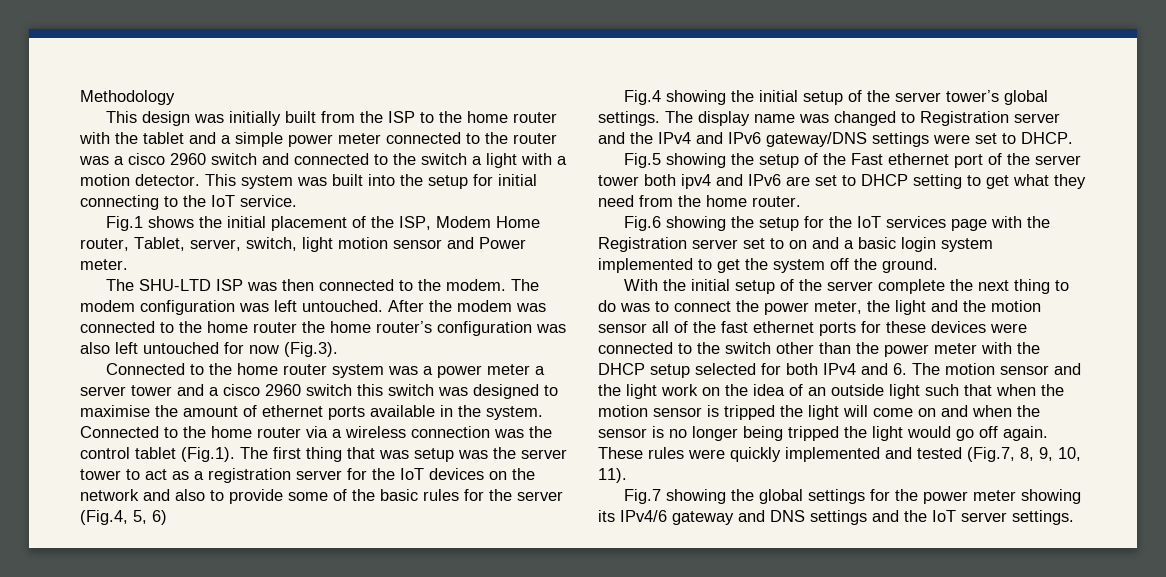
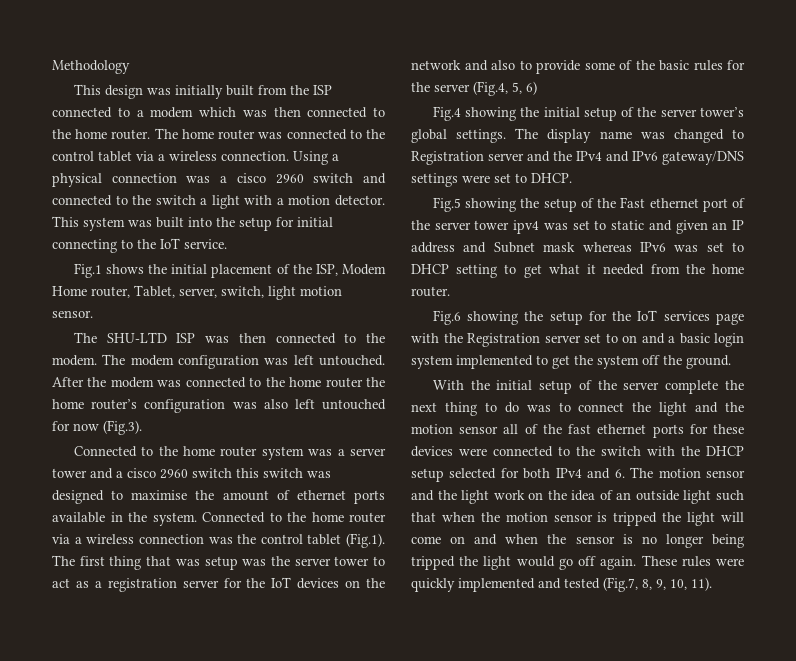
- This design was initially built from the ISP to the home router with the tablet and a simple power meter connected to the router was a cisco 2960 switch and connected to the switch a light with a motion detector.
+ This design was initially built from the ISP connected to a modem which was then connected to the home router. The home router was connected to the control tablet via a wireless connection. Using a physical connection was a cisco 2960 switch and connected to the switch a light with a motion detector.
- Fig.1 shows the initial placement of the ISP, Modem Home router, Tablet, server, switch, light motion sensor and Power meter.
+ Fig.1 shows the initial placement of the ISP, Modem Home router, Tablet, server, switch, light motion sensor.
- Connected to the home router system was a power meter a server tower and a cisco 2960 switch this switch was designed to maximise the amount of ethernet ports available in the system.
+ Connected to the home router system was a server tower and a cisco 2960 switch this switch was designed to maximise the amount of ethernet ports available in the system.
- Fig.5 showing the setup of the Fast ethernet port of the server tower both ipv4 and IPv6 are set to DHCP setting to get what they need from the home router.
+ Fig.5 showing the setup of the Fast ethernet port of the server tower ipv4 was set to static and given an IP address and Subnet mask whereas IPv6 was set to DHCP setting to get what it needed from the home router.
- With the initial setup of the server complete the next thing to do was to connect the power meter, the light and the motion sensor all of the fast ethernet ports for these devices were connected to the switch other than the power meter with the DHCP setup selected for both IPv4 and 6. The motion sensor and the light work on the idea of an outside light such that when the motion sensor is tripped the light will come on and when the sensor is no longer being tripped the light would go off again.
+ With the initial setup of the server complete the next thing to do was to connect the light and the motion sensor all of the fast ethernet ports for these devices were connected to the switch with the DHCP setup selected for both IPv4 and 6. The motion sensor and the light work on the idea of an outside light such that when the motion sensor is tripped the light will come on and when the sensor is no longer being tripped the light would go off again.
- Fig.7 showing the global settings for the power meter showing its IPv4/6 gateway and DNS settings and the IoT server settings.

